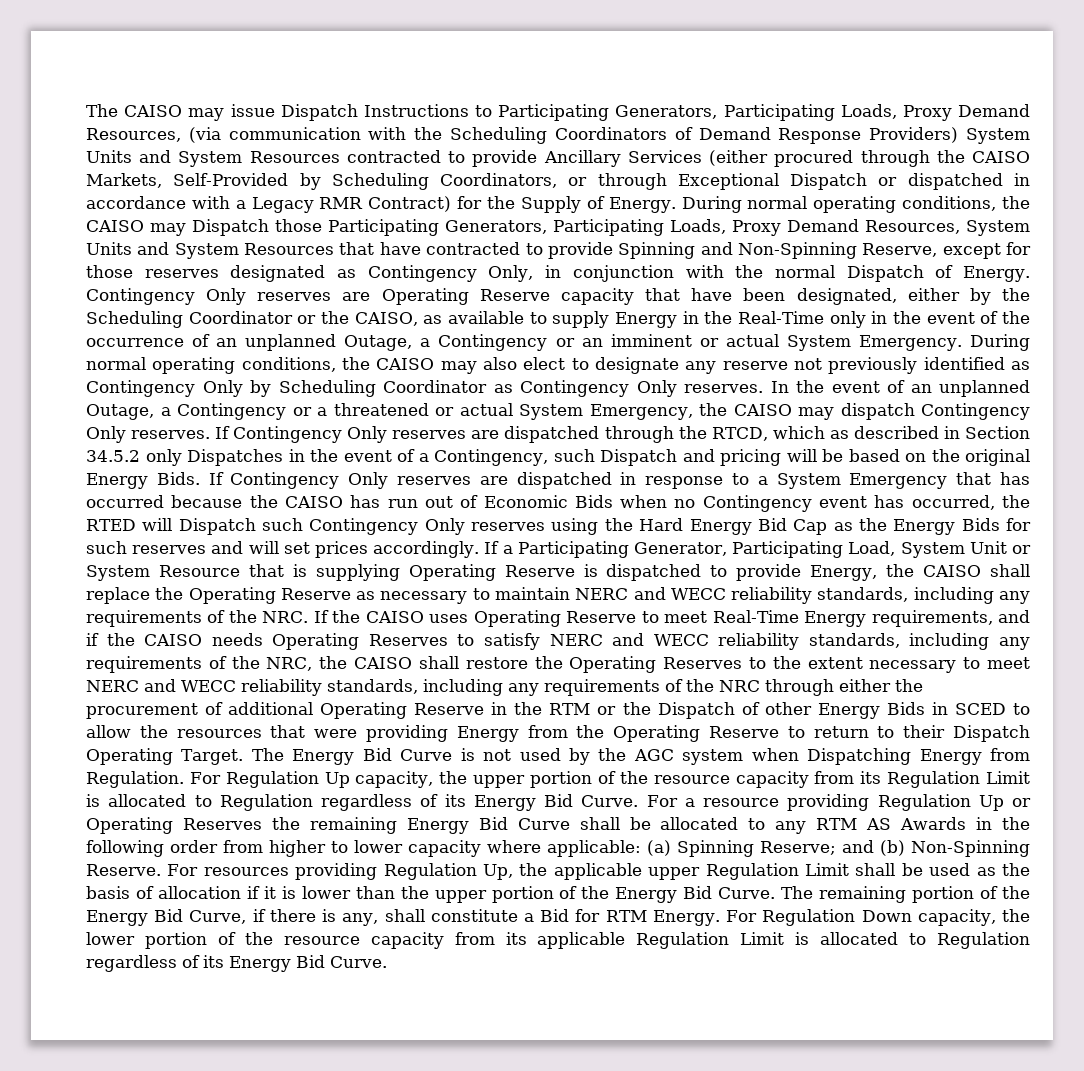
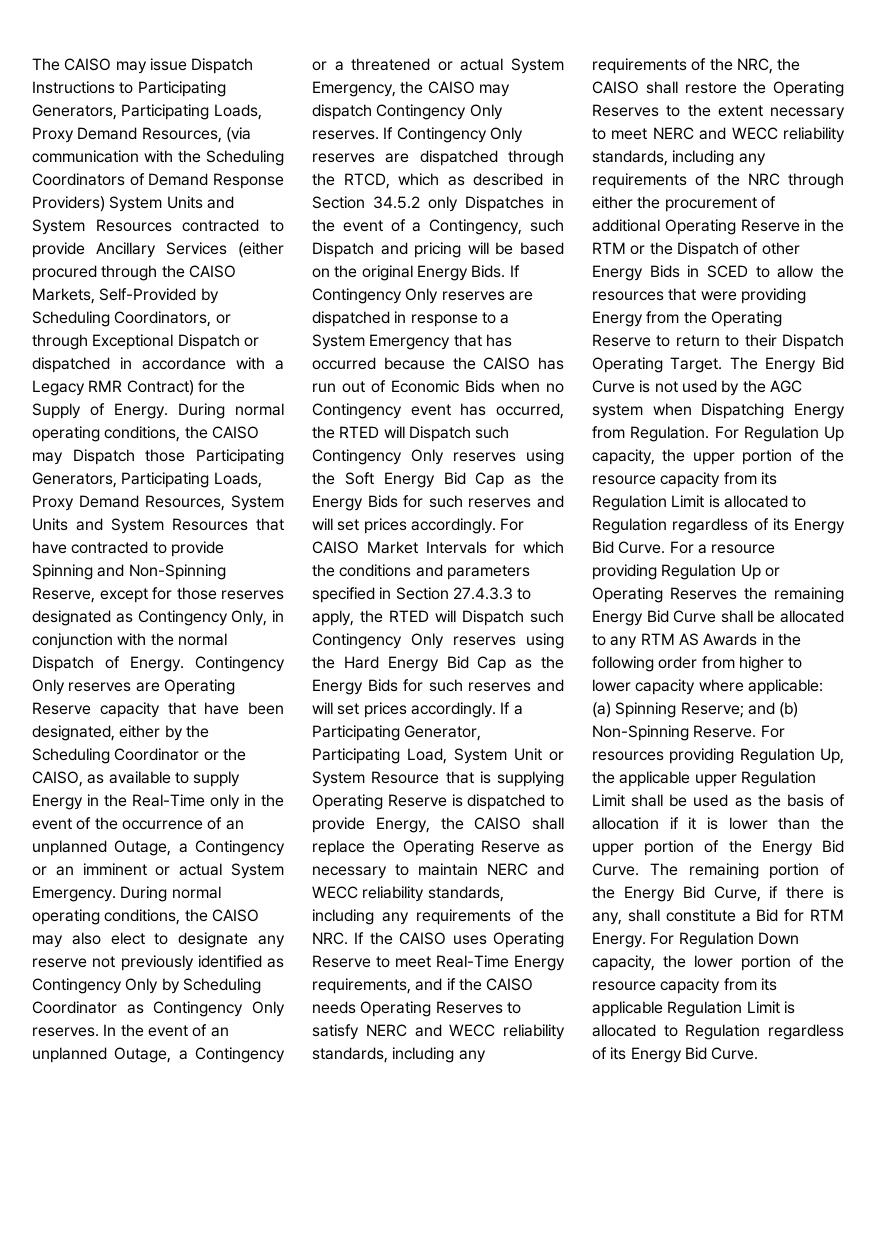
- If Contingency Only reserves are dispatched in response to a System Emergency that has occurred because the CAISO has run out of Economic Bids when no Contingency event has occurred, the RTED will Dispatch such Contingency Only reserves using the Hard Energy Bid Cap as the Energy Bids for such reserves and will set prices accordingly.
+ If Contingency Only reserves are dispatched in response to a System Emergency that has occurred because the CAISO has run out of Economic Bids when no Contingency event has occurred, the RTED will Dispatch such Contingency Only reserves using the Soft Energy Bid Cap as the Energy Bids for such reserves and will set prices accordingly. For CAISO Market Intervals for which the conditions and parameters specified in Section 27.4.3.3 to apply, the RTED will Dispatch such Contingency Only reserves using the Hard Energy Bid Cap as the Energy Bids for such reserves and will set prices accordingly.

